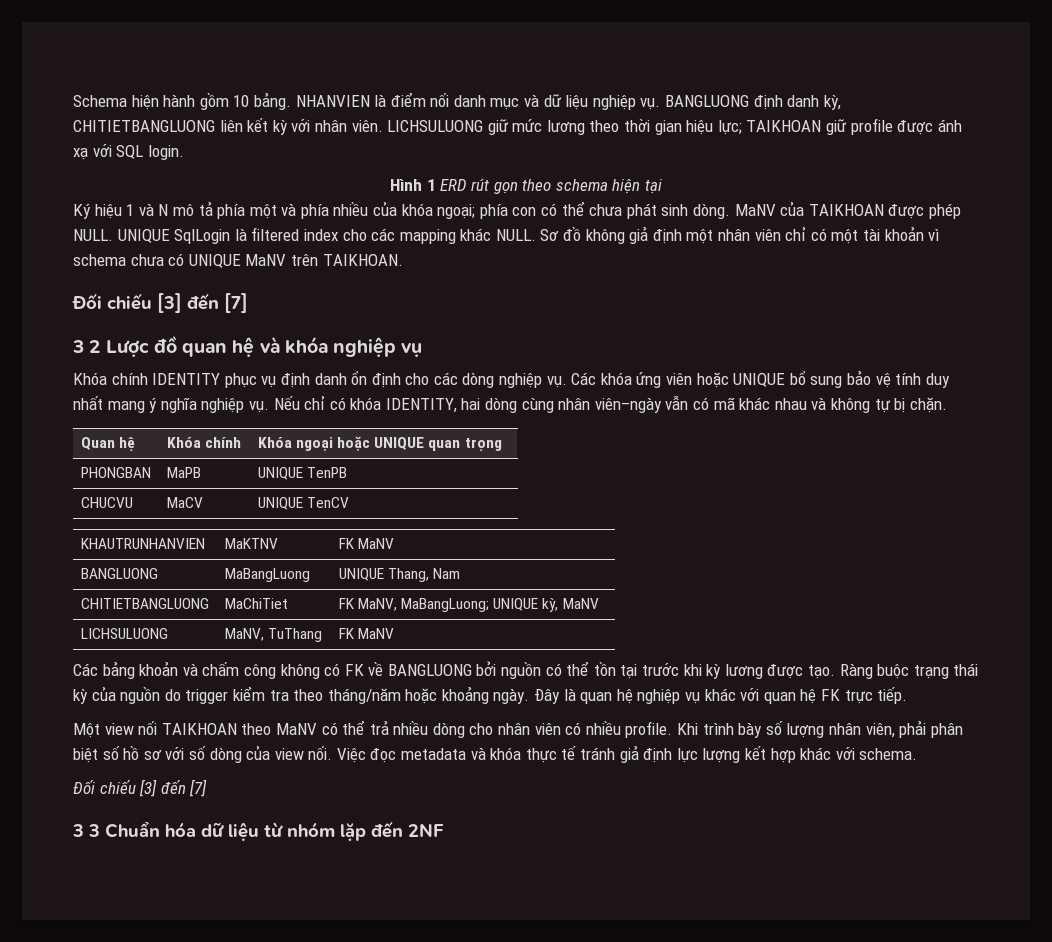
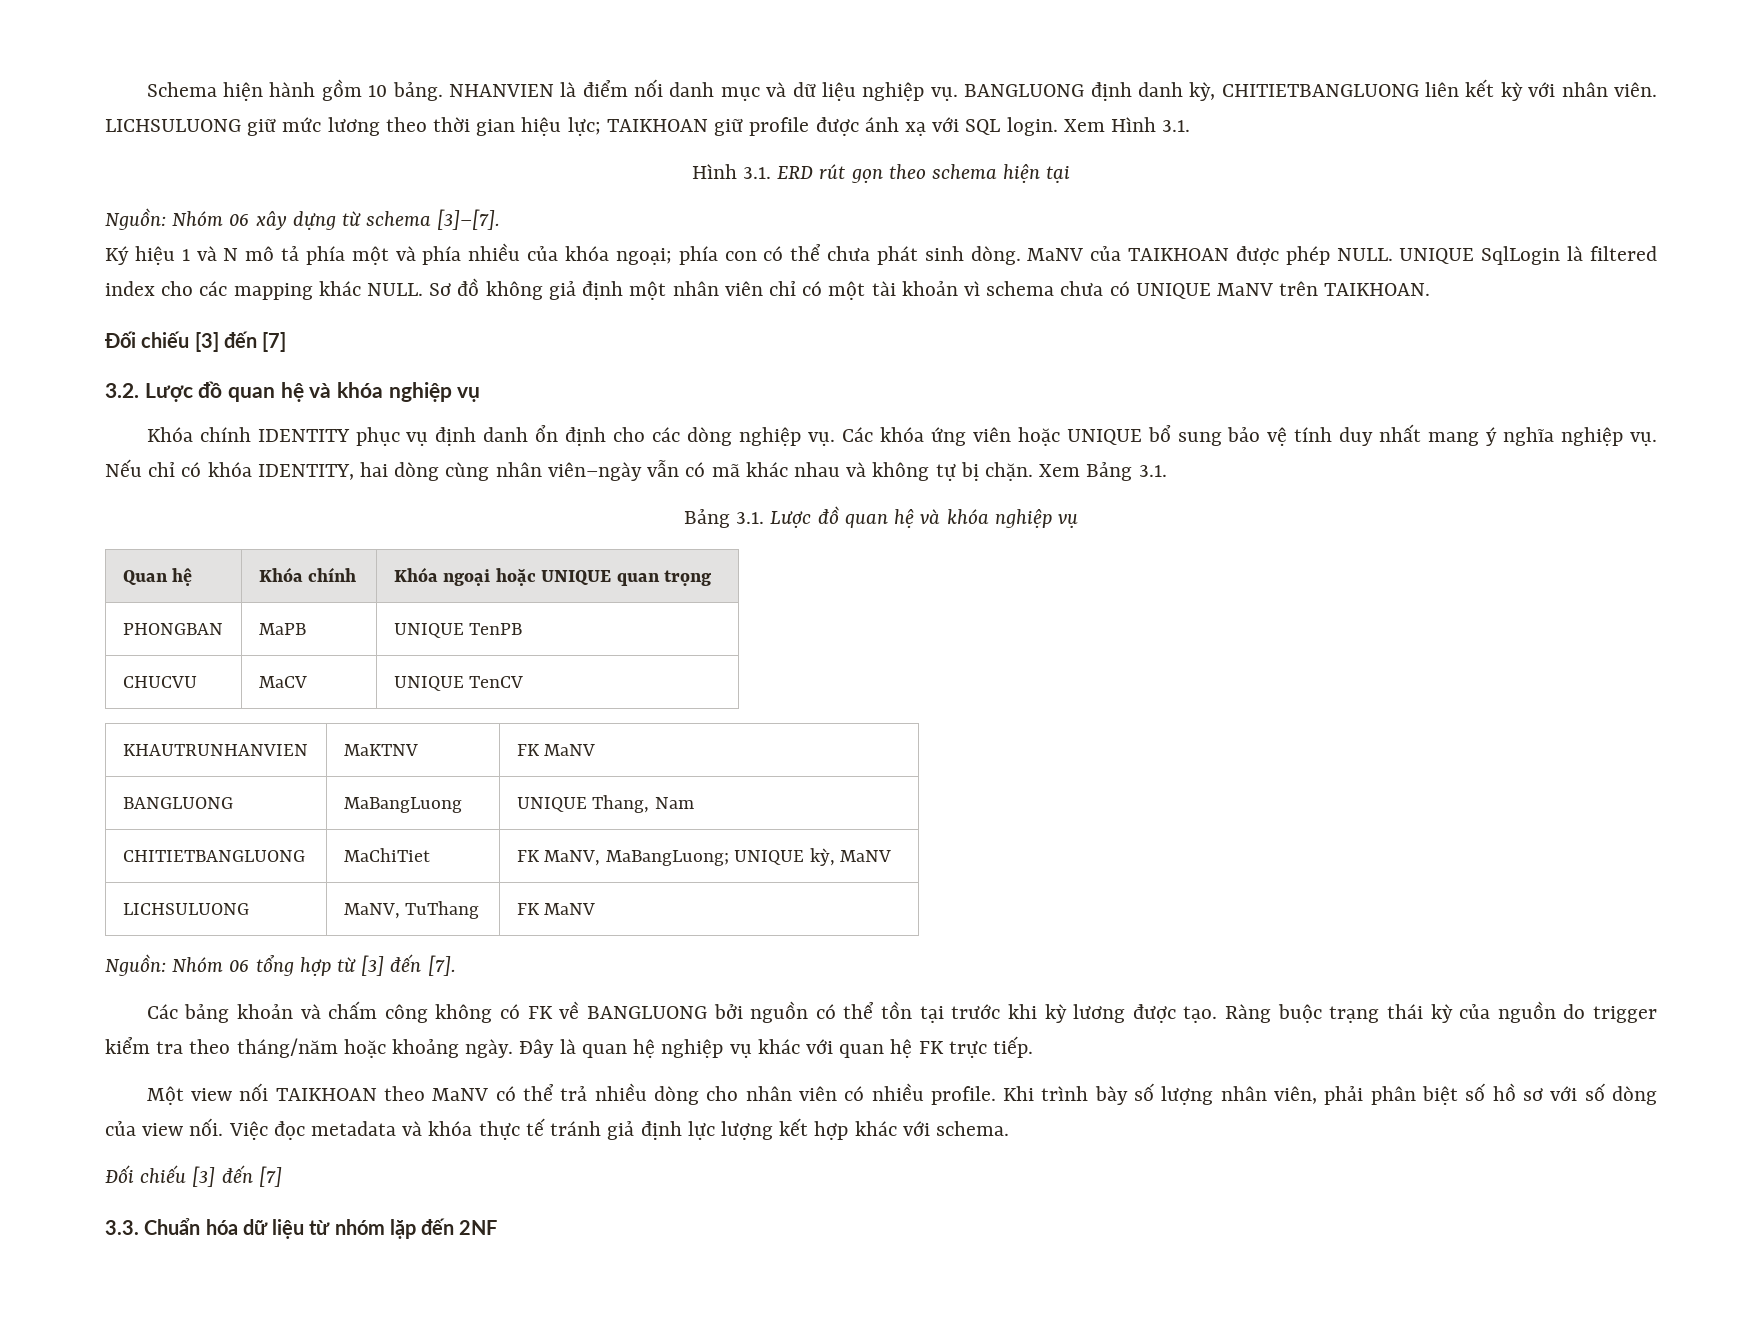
- LICHSULUONG giữ mức lương theo thời gian hiệu lực; TAIKHOAN giữ profile được ánh xạ với SQL login.
- Hình 1 ERD rút gọn theo schema hiện tại
+ LICHSULUONG giữ mức lương theo thời gian hiệu lực; TAIKHOAN giữ profile được ánh xạ với SQL login. Xem Hình 3.1.
+ Hình 3.1. ERD rút gọn theo schema hiện tại
+ Nguồn: Nhóm 06 xây dựng từ schema [3]–[7].
- 3 2 Lược đồ quan hệ và khóa nghiệp vụ
+ 3.2. Lược đồ quan hệ và khóa nghiệp vụ
+ Xem Bảng 3.1.
+ Bảng 3.1. Lược đồ quan hệ và khóa nghiệp vụ
+ Nguồn: Nhóm 06 tổng hợp từ [3] đến [7].
- 3 3 Chuẩn hóa dữ liệu từ nhóm lặp đến 2NF
+ 3.3. Chuẩn hóa dữ liệu từ nhóm lặp đến 2NF

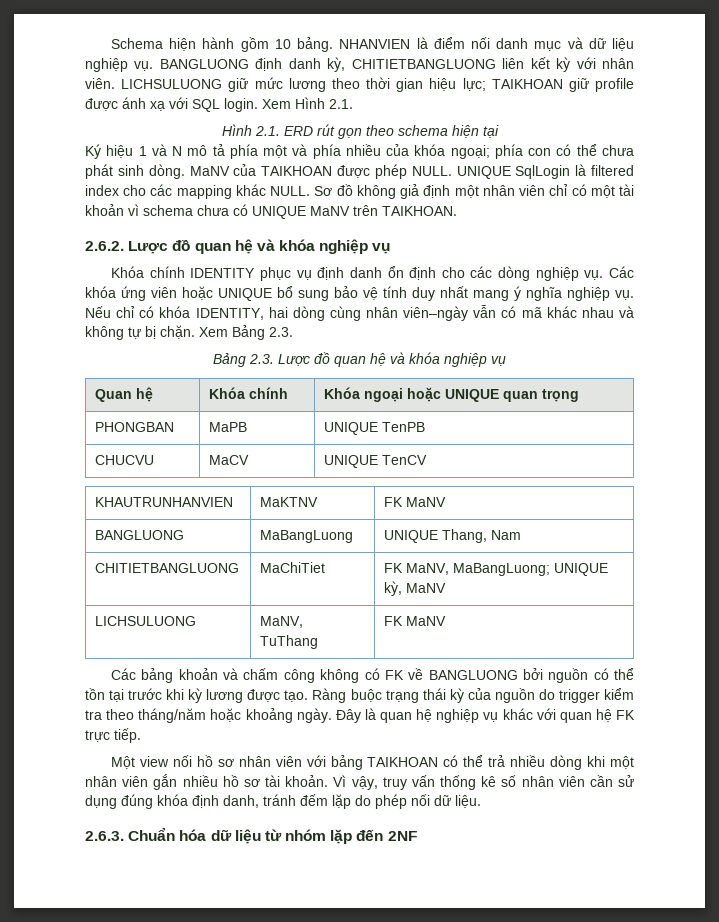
- Xem Hình 3.1.
- Hình 3.1. ERD rút gọn theo schema hiện tại
+ Xem Hình 2.1.
+ Hình 2.1. ERD rút gọn theo schema hiện tại
- Nguồn: Nhóm 06 xây dựng từ schema [3]–[7].
  Sơ đồ không giả định một nhân viên chỉ có một tài khoản vì schema chưa có UNIQUE MaNV trên TAIKHOAN.
- Đối chiếu [3] đến [7]
- 3.2. Lược đồ quan hệ và khóa nghiệp vụ
+ 2.6.2. Lược đồ quan hệ và khóa nghiệp vụ
- Xem Bảng 3.1.
- Bảng 3.1. Lược đồ quan hệ và khóa nghiệp vụ
+ Xem Bảng 2.3.
+ Bảng 2.3. Lược đồ quan hệ và khóa nghiệp vụ
- Nguồn: Nhóm 06 tổng hợp từ [3] đến [7].
- Một view nối TAIKHOAN theo MaNV có thể trả nhiều dòng cho nhân viên có nhiều profile. Khi trình bày số lượng nhân viên, phải phân biệt số hồ sơ với số dòng của view nối. Việc đọc metadata và khóa thực tế tránh giả định lực lượng kết hợp khác với schema.
- Đối chiếu [3] đến [7]
- 3.3. Chuẩn hóa dữ liệu từ nhóm lặp đến 2NF
+ Một view nối hồ sơ nhân viên với bảng TAIKHOAN có thể trả nhiều dòng khi một nhân viên gắn nhiều hồ sơ tài khoản. Vì vậy, truy vấn thống kê số nhân viên cần sử dụng đúng khóa định danh, tránh đếm lặp do phép nối dữ liệu.
+ 2.6.3. Chuẩn hóa dữ liệu từ nhóm lặp đến 2NF

